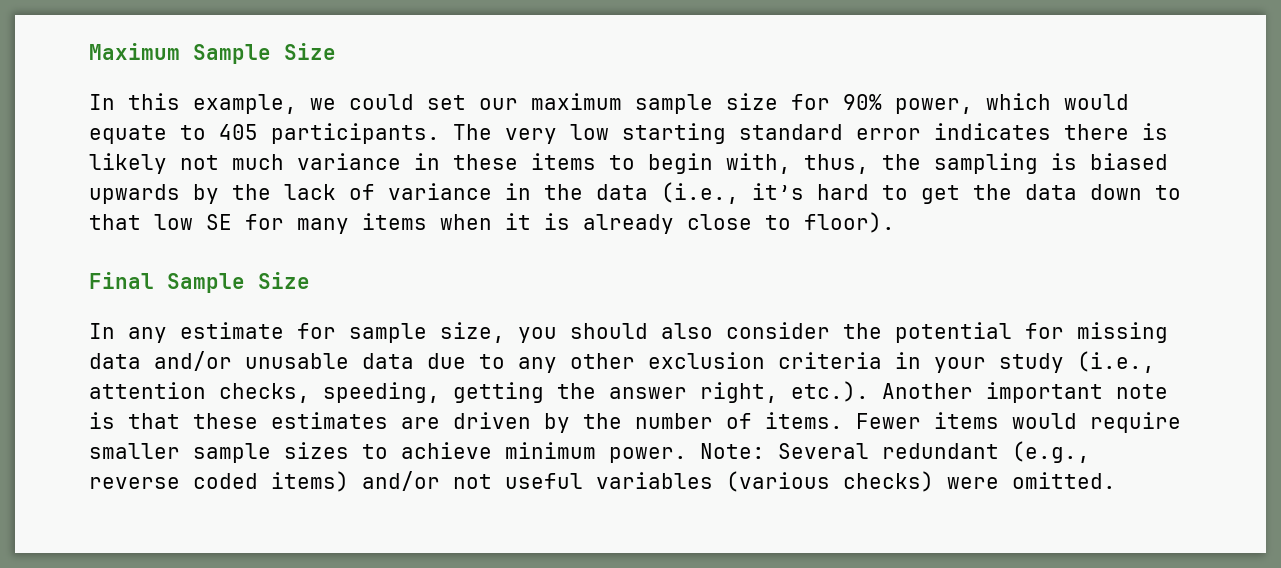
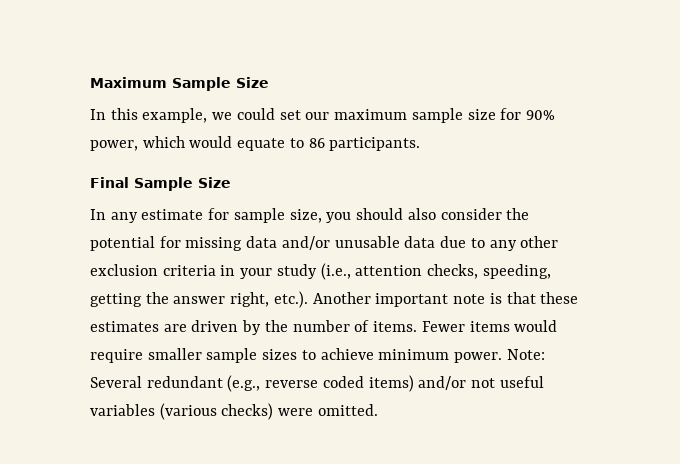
- In this example, we could set our maximum sample size for 90% power, which would equate to 405 participants. The very low starting standard error indicates there is likely not much variance in these items to begin with, thus, the sampling is biased upwards by the lack of variance in the data (i.e., it’s hard to get the data down to that low SE for many items when it is already close to floor).
+ In this example, we could set our maximum sample size for 90% power, which would equate to 86 participants.

